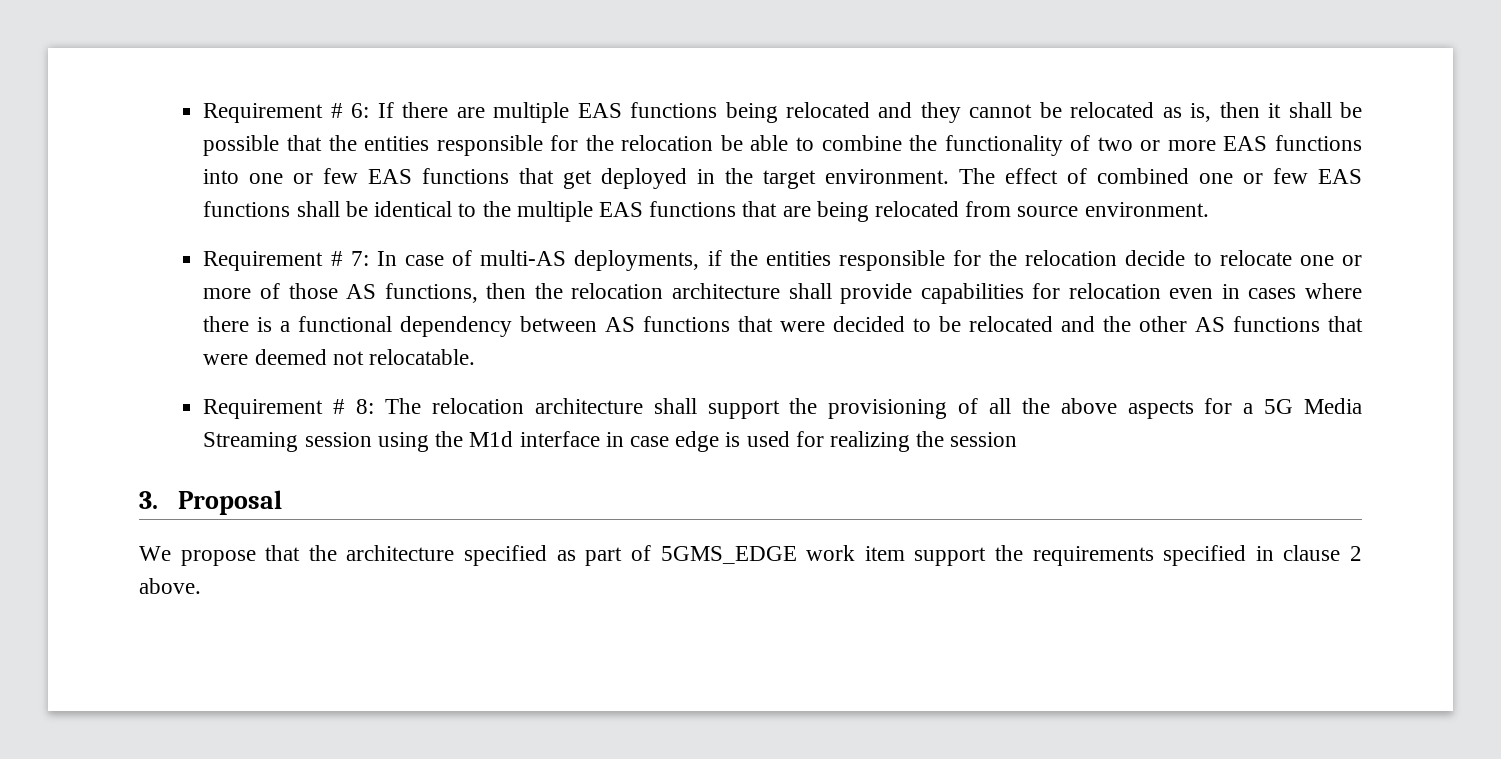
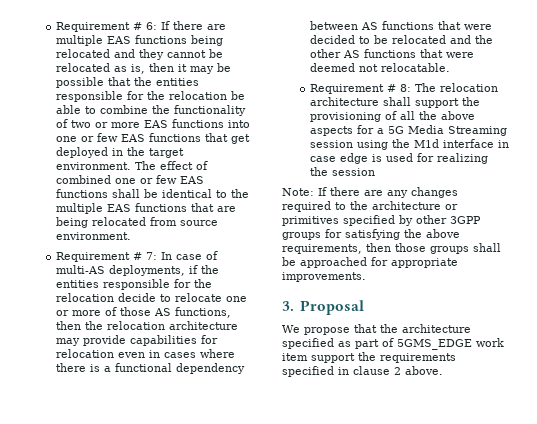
- Requirement # 6: If there are multiple EAS functions being relocated and they cannot be relocated as is, then it shall be possible that the entities responsible for the relocation be able to combine the functionality of two or more EAS functions into one or few EAS functions that get deployed in the target environment.
+ Requirement # 6: If there are multiple EAS functions being relocated and they cannot be relocated as is, then it may be possible that the entities responsible for the relocation be able to combine the functionality of two or more EAS functions into one or few EAS functions that get deployed in the target environment.
- In case of multi-AS deployments, if the entities responsible for the relocation decide to relocate one or more of those AS functions, then the relocation architecture shall provide capabilities for relocation even in cases where there is a functional dependency between AS functions that were decided to be relocated and the other AS functions that were deemed not relocatable.
+ In case of multi-AS deployments, if the entities responsible for the relocation decide to relocate one or more of those AS functions, then the relocation architecture may provide capabilities for relocation even in cases where there is a functional dependency between AS functions that were decided to be relocated and the other AS functions that were deemed not relocatable.
+ Note: If there are any changes required to the architecture or primitives specified by other 3GPP groups for satisfying the above requirements, then those groups shall be approached for appropriate improvements.

